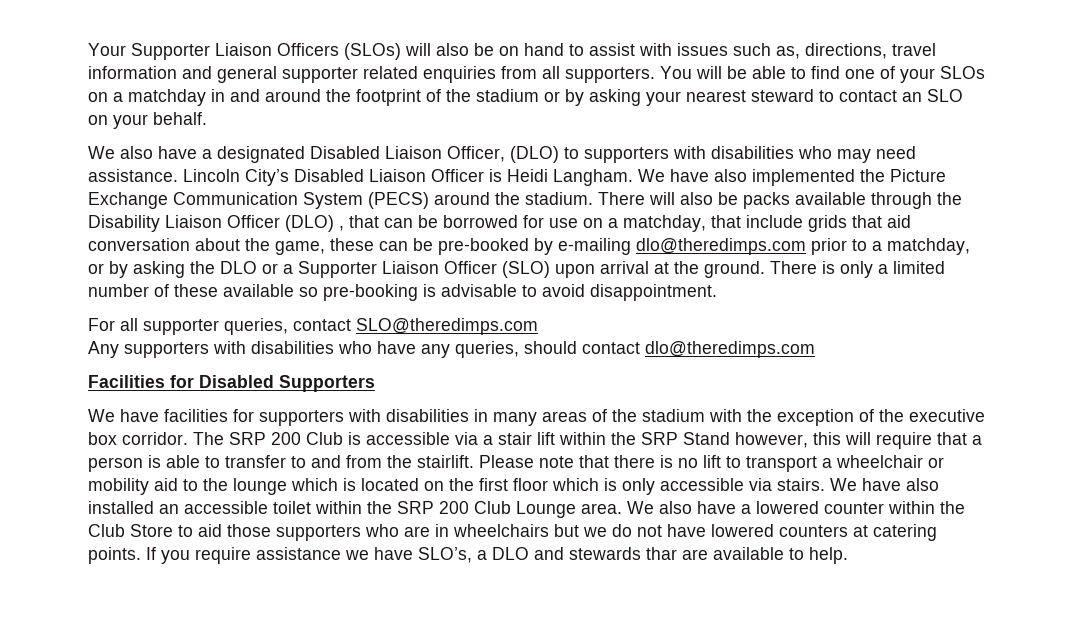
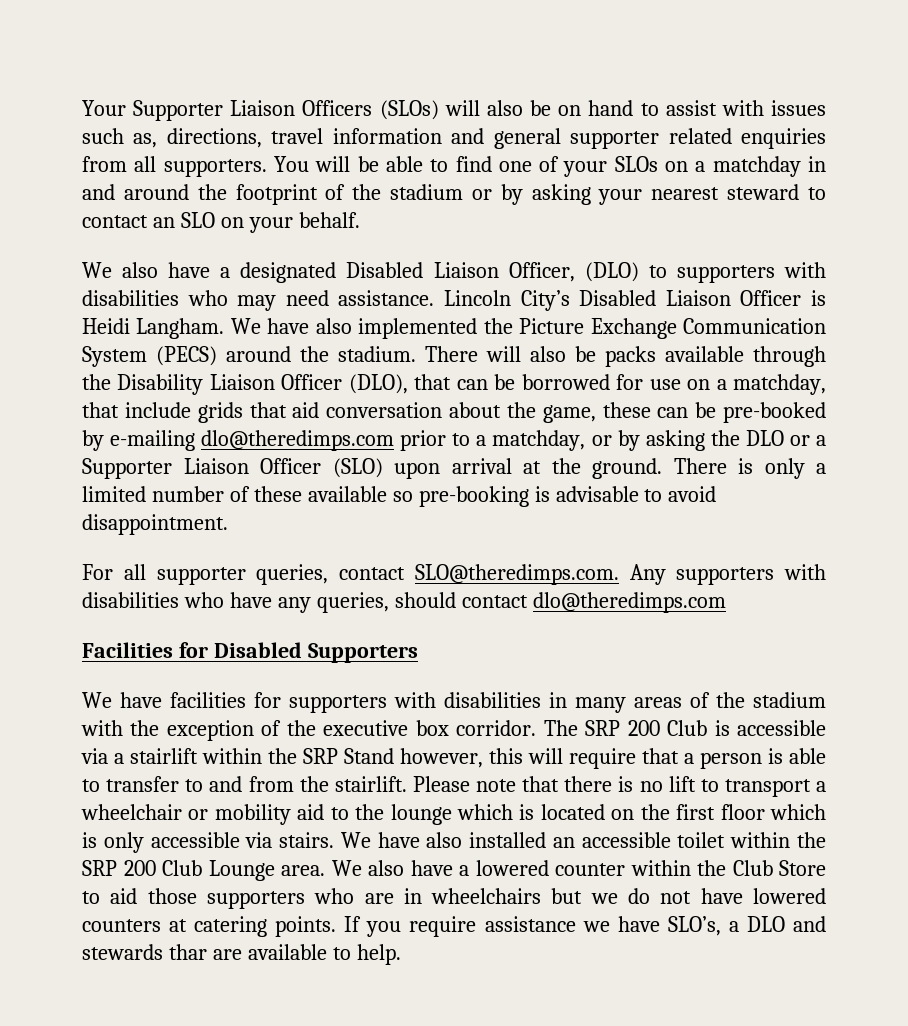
- There will also be packs available through the Disability Liaison Officer (DLO) , that can be borrowed for use on a matchday, that include grids that aid conversation about the game, these can be pre-booked by e-mailing dlo@theredimps.com prior to a matchday, or by asking the DLO or a Supporter Liaison Officer (SLO) upon arrival at the ground.
+ There will also be packs available through the Disability Liaison Officer (DLO), that can be borrowed for use on a matchday, that include grids that aid conversation about the game, these can be pre-booked by e-mailing dlo@theredimps.com prior to a matchday, or by asking the DLO or a Supporter Liaison Officer (SLO) upon arrival at the ground.
- For all supporter queries, contact SLO@theredimps.com
- Any supporters with disabilities who have any queries, should contact dlo@theredimps.com
+ For all supporter queries, contact SLO@theredimps.com. Any supporters with disabilities who have any queries, should contact dlo@theredimps.com
- The SRP 200 Club is accessible via a stair lift within the SRP Stand however, this will require that a person is able to transfer to and from the stairlift.
+ The SRP 200 Club is accessible via a stairlift within the SRP Stand however, this will require that a person is able to transfer to and from the stairlift.

